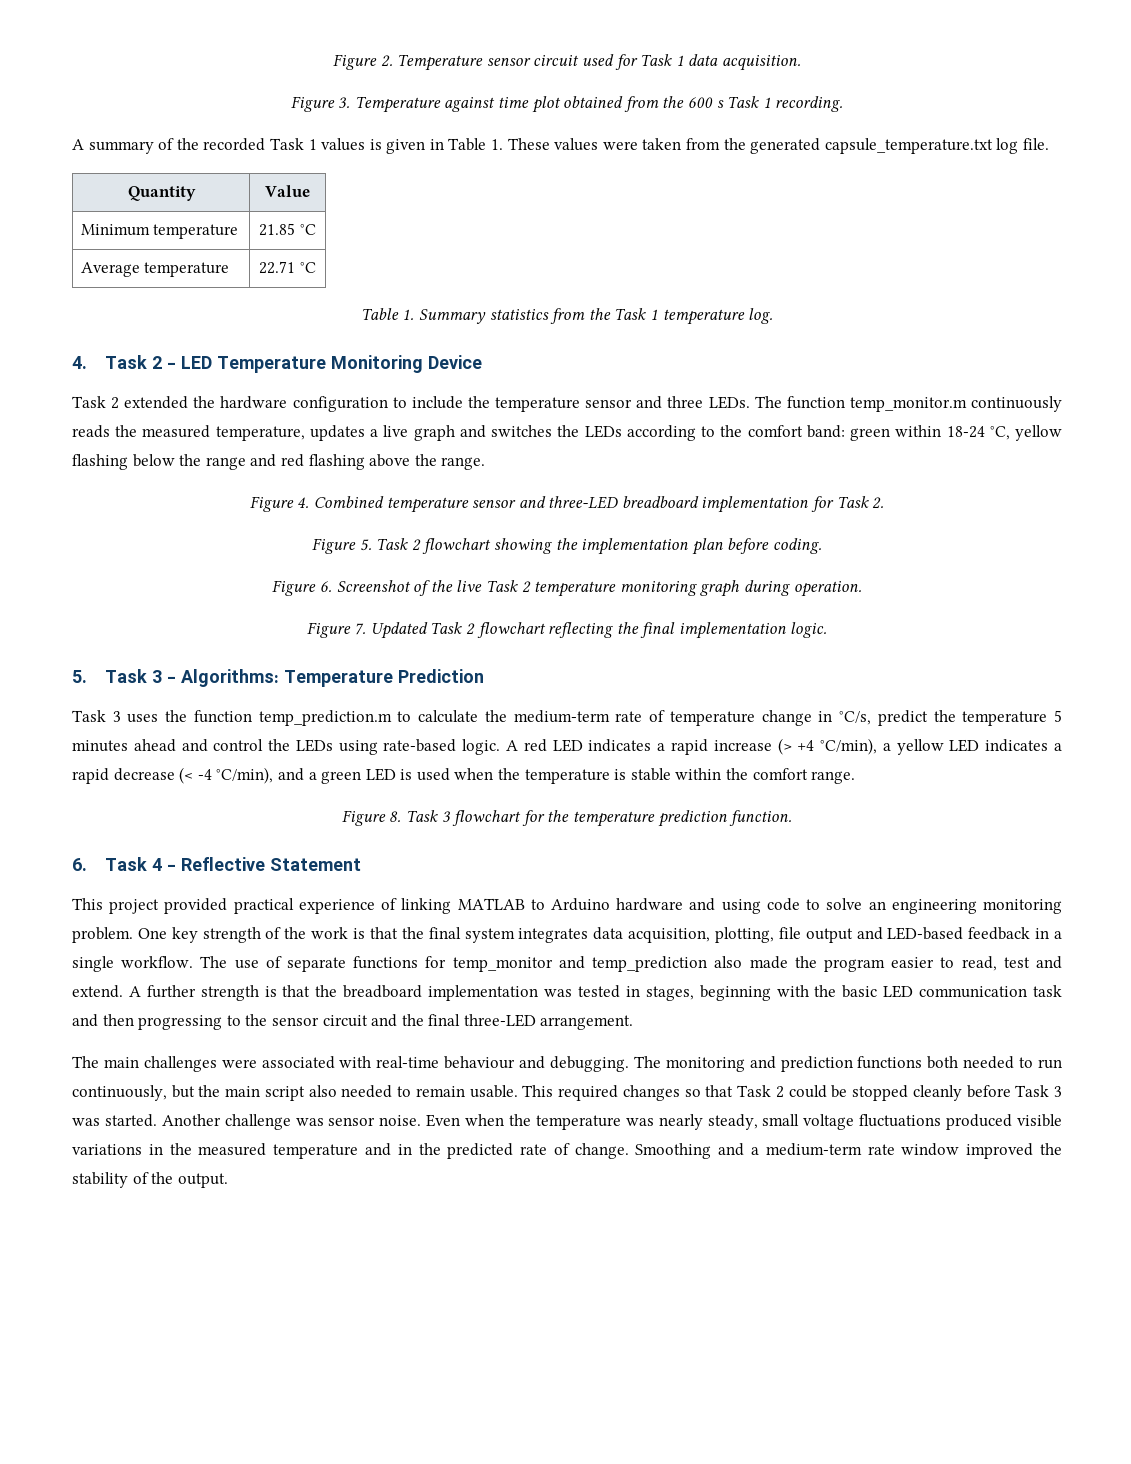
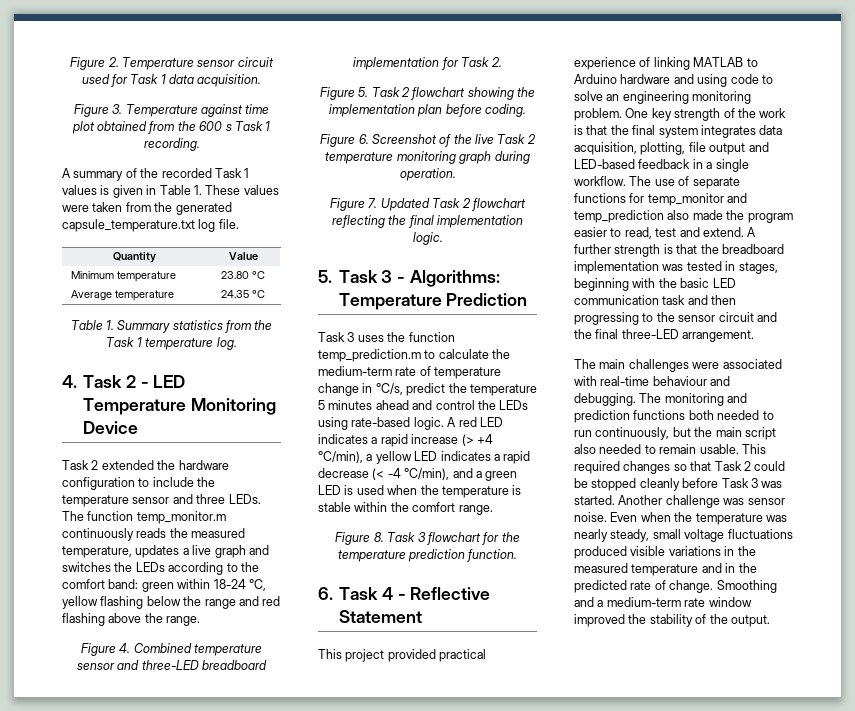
- Minimum temperature | 21.85 °C
+ Minimum temperature | 23.80 °C
- Average temperature | 22.71 °C
+ Average temperature | 24.35 °C

